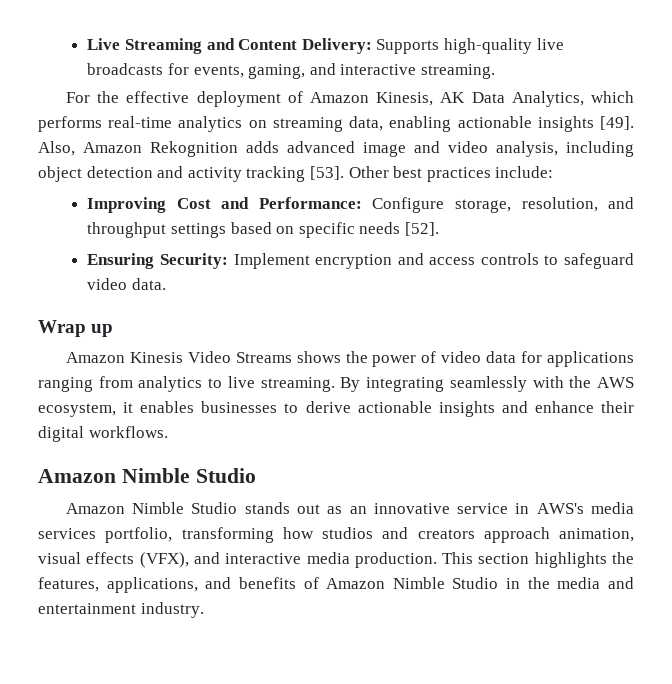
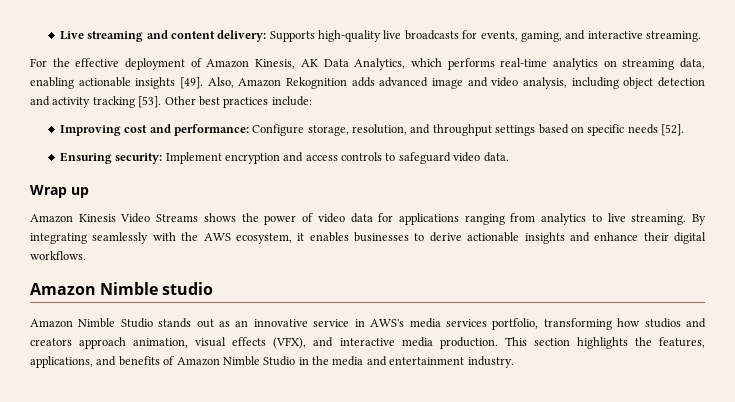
- Live Streaming and Content Delivery: Supports high-quality live broadcasts for events, gaming, and interactive streaming.
+ Live streaming and content delivery: Supports high-quality live broadcasts for events, gaming, and interactive streaming.
- Improving Cost and Performance: Configure storage, resolution, and throughput settings based on specific needs [52].
+ Improving cost and performance: Configure storage, resolution, and throughput settings based on specific needs [52].
- Ensuring Security: Implement encryption and access controls to safeguard video data.
+ Ensuring security: Implement encryption and access controls to safeguard video data.
  By integrating seamlessly with the AWS ecosystem, it enables businesses to derive actionable insights and enhance their digital workflows.
- Amazon Nimble Studio
+ Amazon Nimble studio

